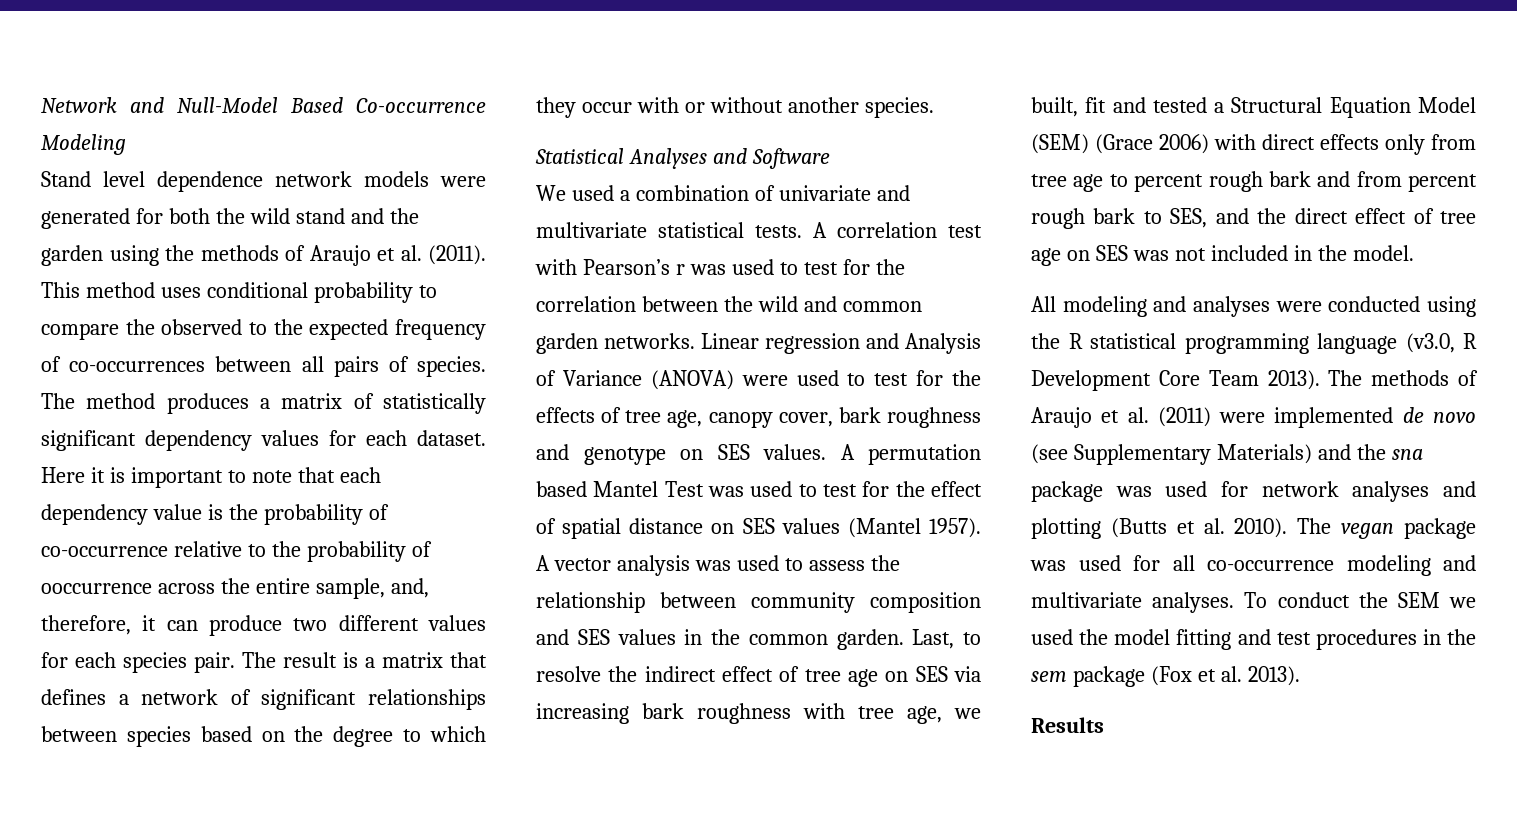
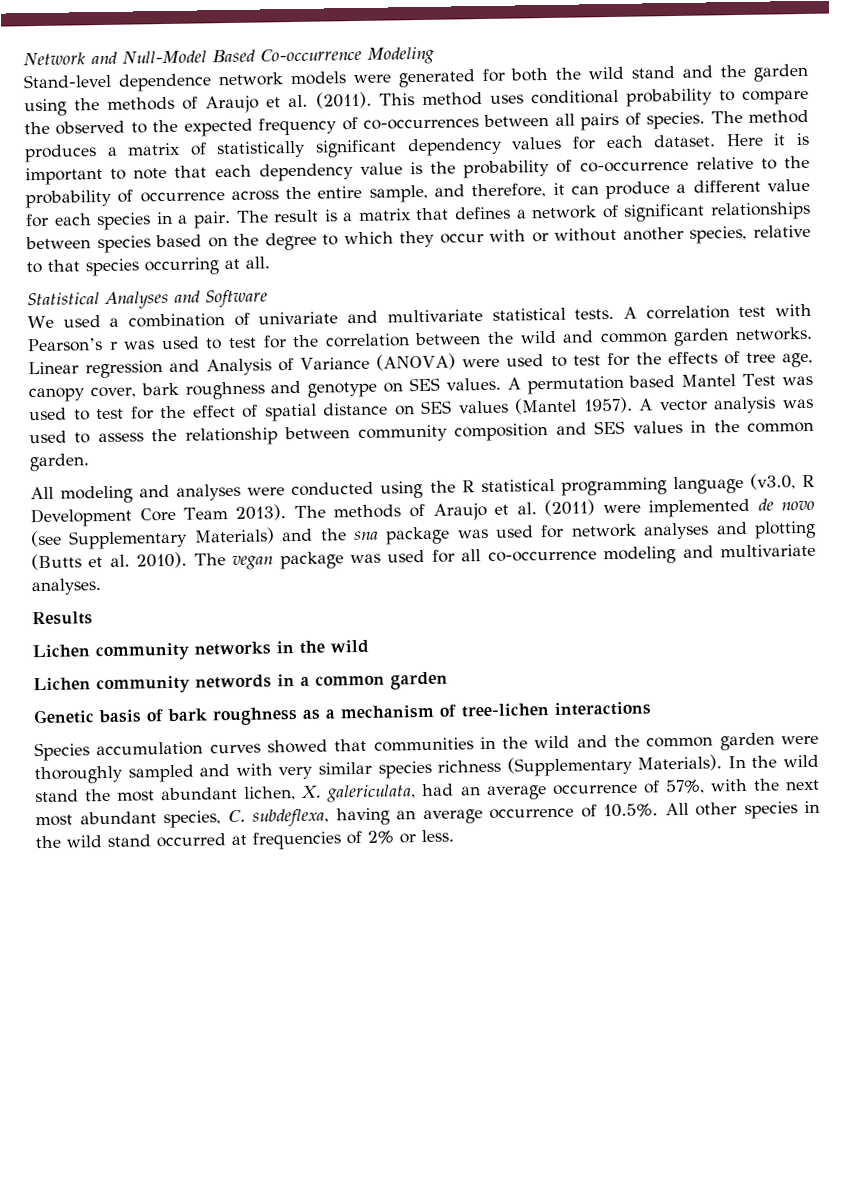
- Stand level dependence network models were generated for both the wild stand and the garden using the methods of Araujo et al. (2011).
+ Stand-level dependence network models were generated for both the wild stand and the garden using the methods of Araujo et al. (2011).
- Here it is important to note that each dependency value is the probability of co-occurrence relative to the probability of ooccurrence across the entire sample, and, therefore, it can produce two different values for each species pair.
+ Here it is important to note that each dependency value is the probability of co-occurrence relative to the probability of occurrence across the entire sample, and therefore, it can produce a different value for each species in a pair.
- The result is a matrix that defines a network of significant relationships between species based on the degree to which they occur with or without another species.
+ The result is a matrix that defines a network of significant relationships between species based on the degree to which they occur with or without another species, relative to that species occurring at all.
- Last, to resolve the indirect effect of tree age on SES via increasing bark roughness with tree age, we built, fit and tested a Structural Equation Model (SEM) (Grace 2006) with direct effects only from tree age to percent rough bark and from percent rough bark to SES, and the direct effect of tree age on SES was not included in the model.
- The vegan package was used for all co-occurrence modeling and multivariate analyses. To conduct the SEM we used the model fitting and test procedures in the sem package (Fox et al. 2013).
+ The vegan package was used for all co-occurrence modeling and multivariate analyses.
  Results
+ Lichen community networks in the wild
+ Lichen community networds in a common garden
+ Genetic basis of bark roughness as a mechanism of tree-lichen interactions
+ Species accumulation curves showed that communities in the wild and the common garden were thoroughly sampled and with very similar species richness (Supplementary Materials). In the wild stand the most abundant lichen, X. galericulata, had an average occurrence of 57%, with the next most abundant species, C. subdeflexa, having an average occurrence of 10.5%. All other species in the wild stand occurred at frequencies of 2% or less.

